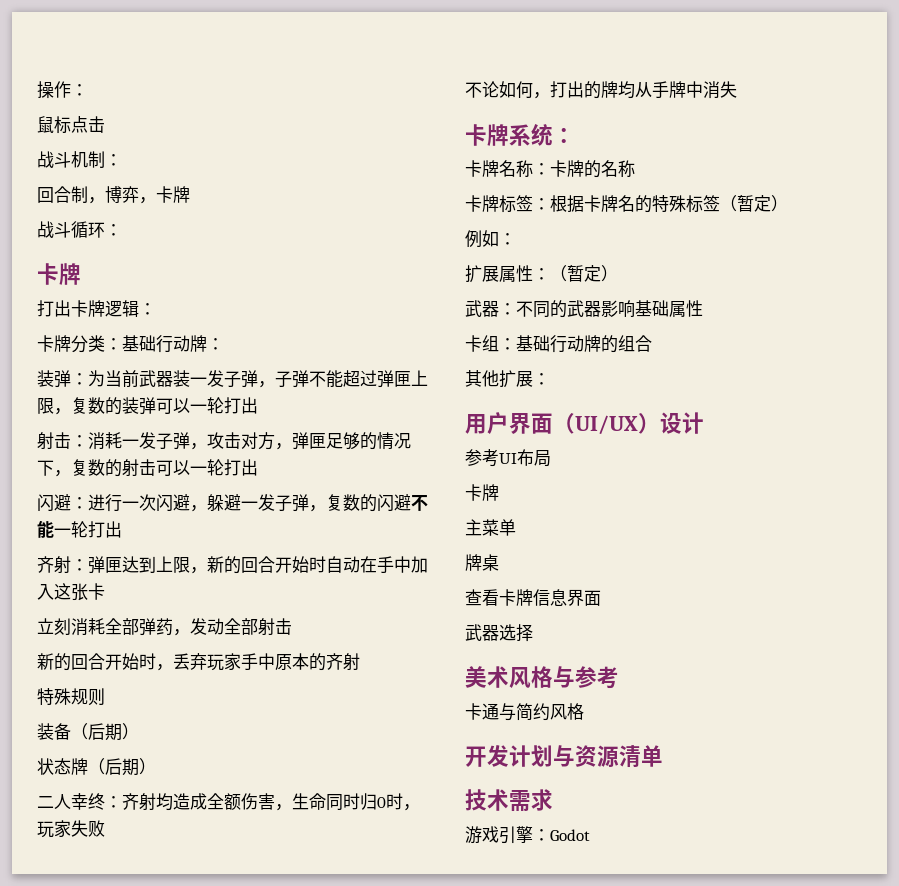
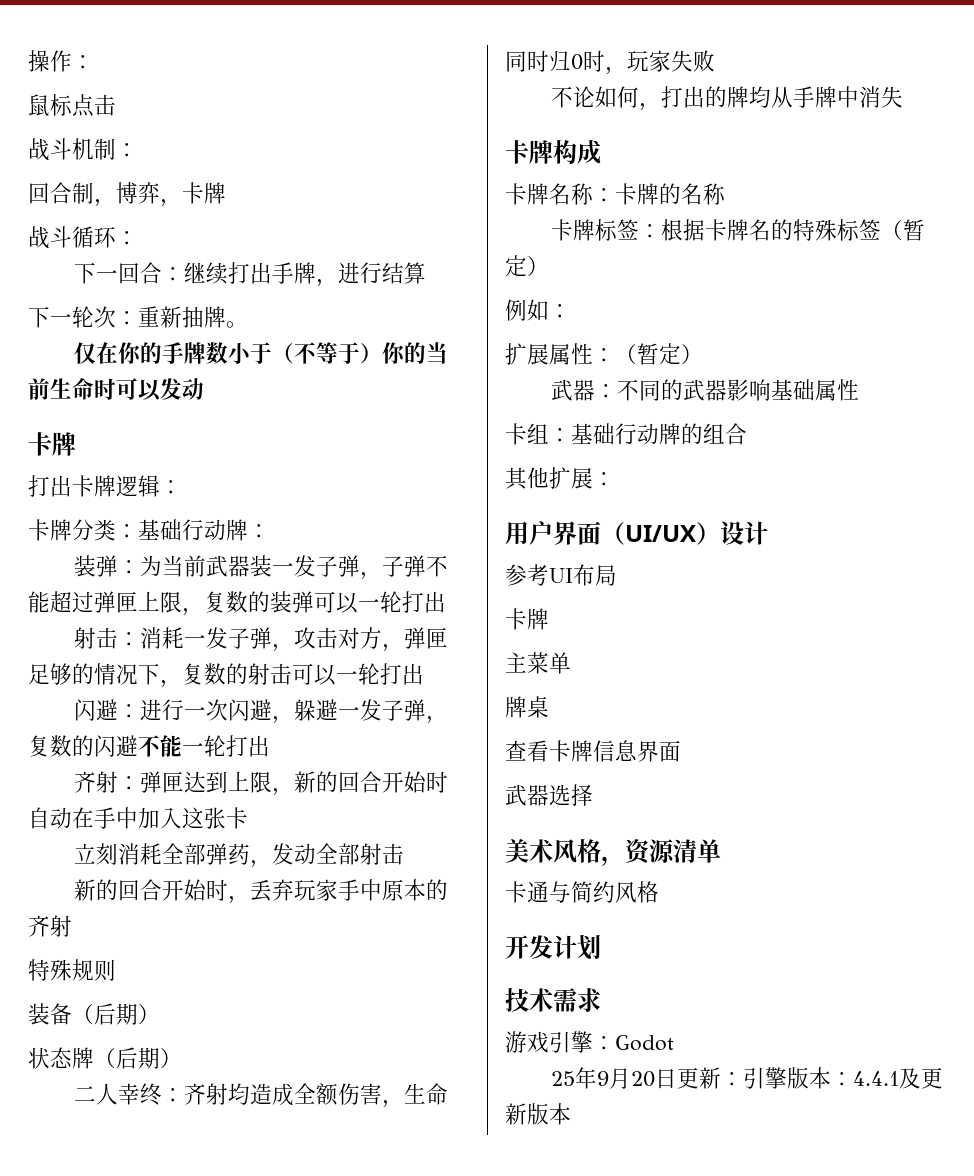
+ 下一回合：继续打出手牌，进行结算
+ 下一轮次：重新抽牌。
+ 仅在你的手牌数小于（不等于）你的当前生命时可以发动
- 卡牌系统：
+ 卡牌构成
- 美术风格与参考
+ 美术风格，资源清单
- 开发计划与资源清单
+ 开发计划
+ 25年9月20日更新：引擎版本：4.4.1及更新版本

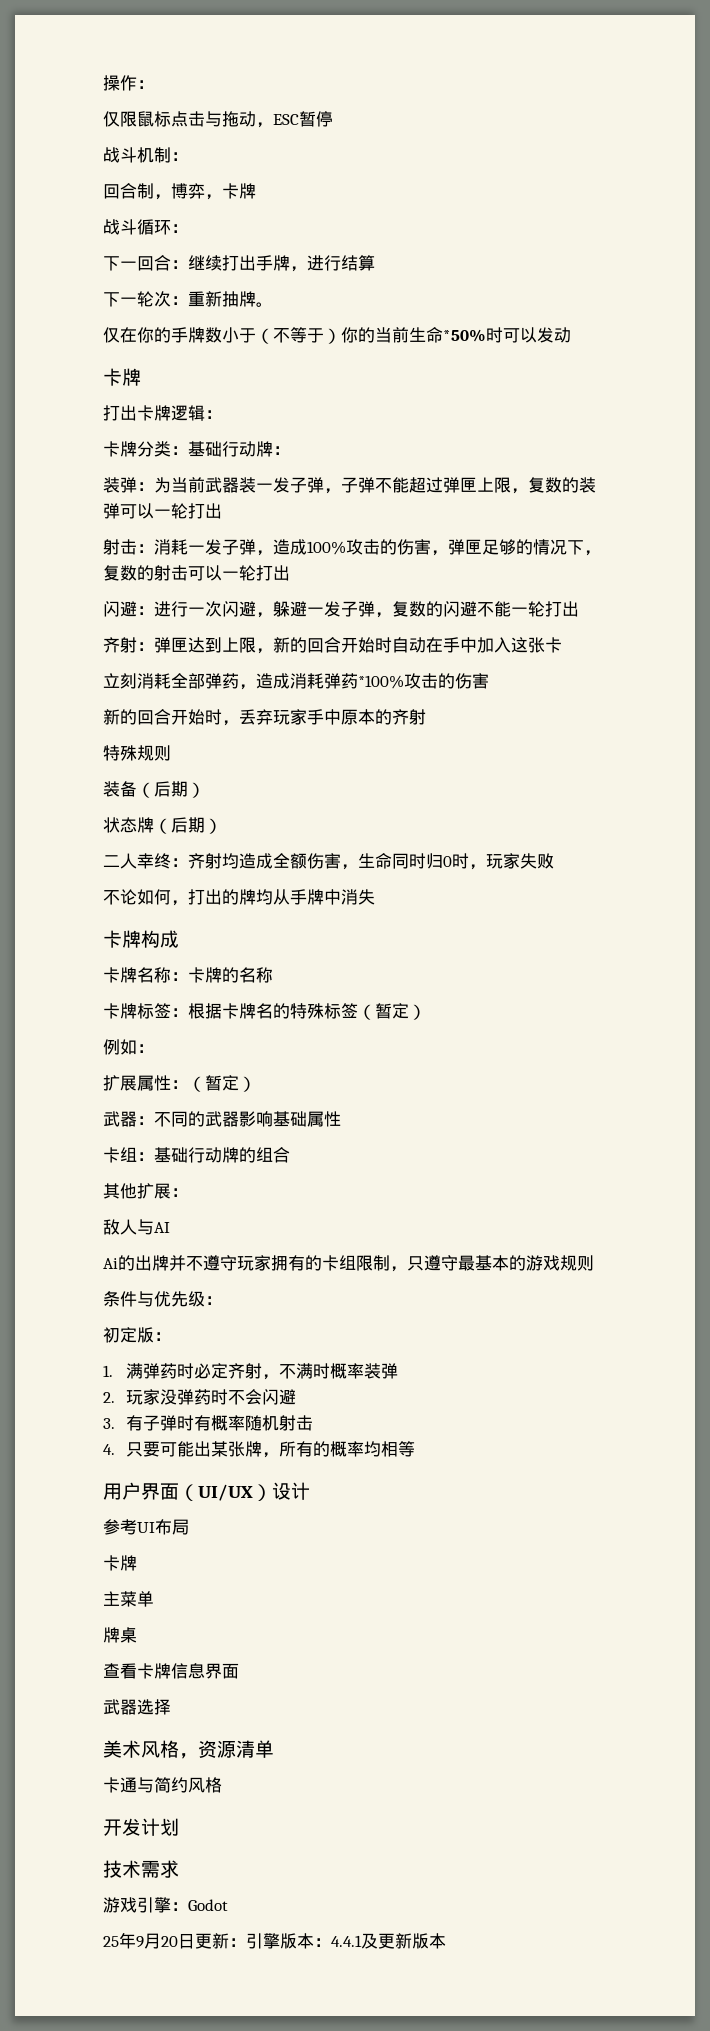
- 鼠标点击
+ 仅限鼠标点击与拖动，ESC暂停
- 仅在你的手牌数小于（不等于）你的当前生命时可以发动
+ 仅在你的手牌数小于（不等于）你的当前生命*50%时可以发动
- 射击：消耗一发子弹，攻击对方，弹匣足够的情况下，复数的射击可以一轮打出
+ 射击：消耗一发子弹，造成100%攻击的伤害，弹匣足够的情况下，复数的射击可以一轮打出
- 立刻消耗全部弹药，发动全部射击
+ 立刻消耗全部弹药，造成消耗弹药*100%攻击的伤害
+ 敌人与AI
+ Ai的出牌并不遵守玩家拥有的卡组限制，只遵守最基本的游戏规则
+ 条件与优先级：
+ 初定版：
+ 1.满弹药时必定齐射，不满时概率装弹
+ 2.玩家没弹药时不会闪避
+ 3.有子弹时有概率随机射击
+ 4.只要可能出某张牌，所有的概率均相等

